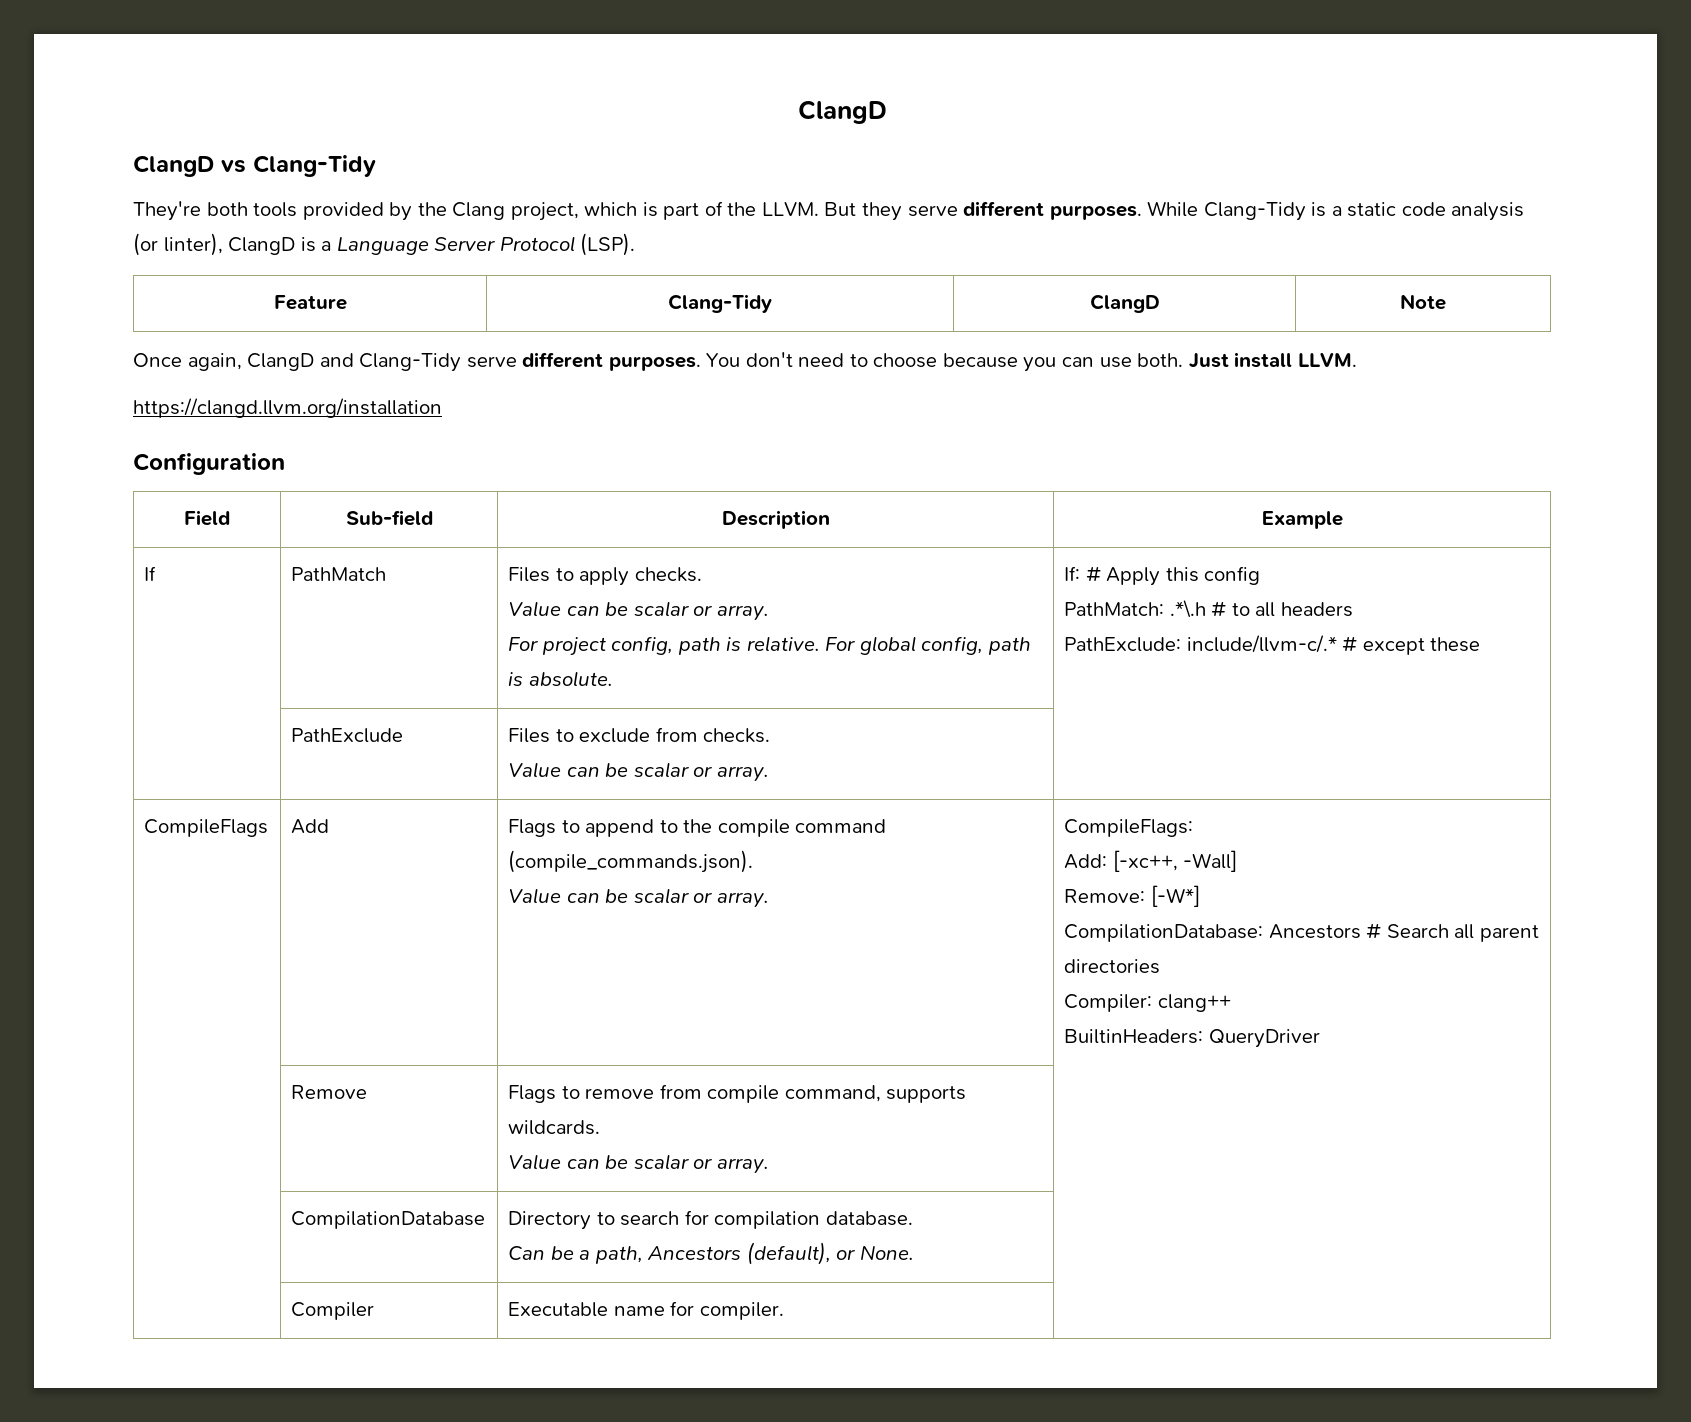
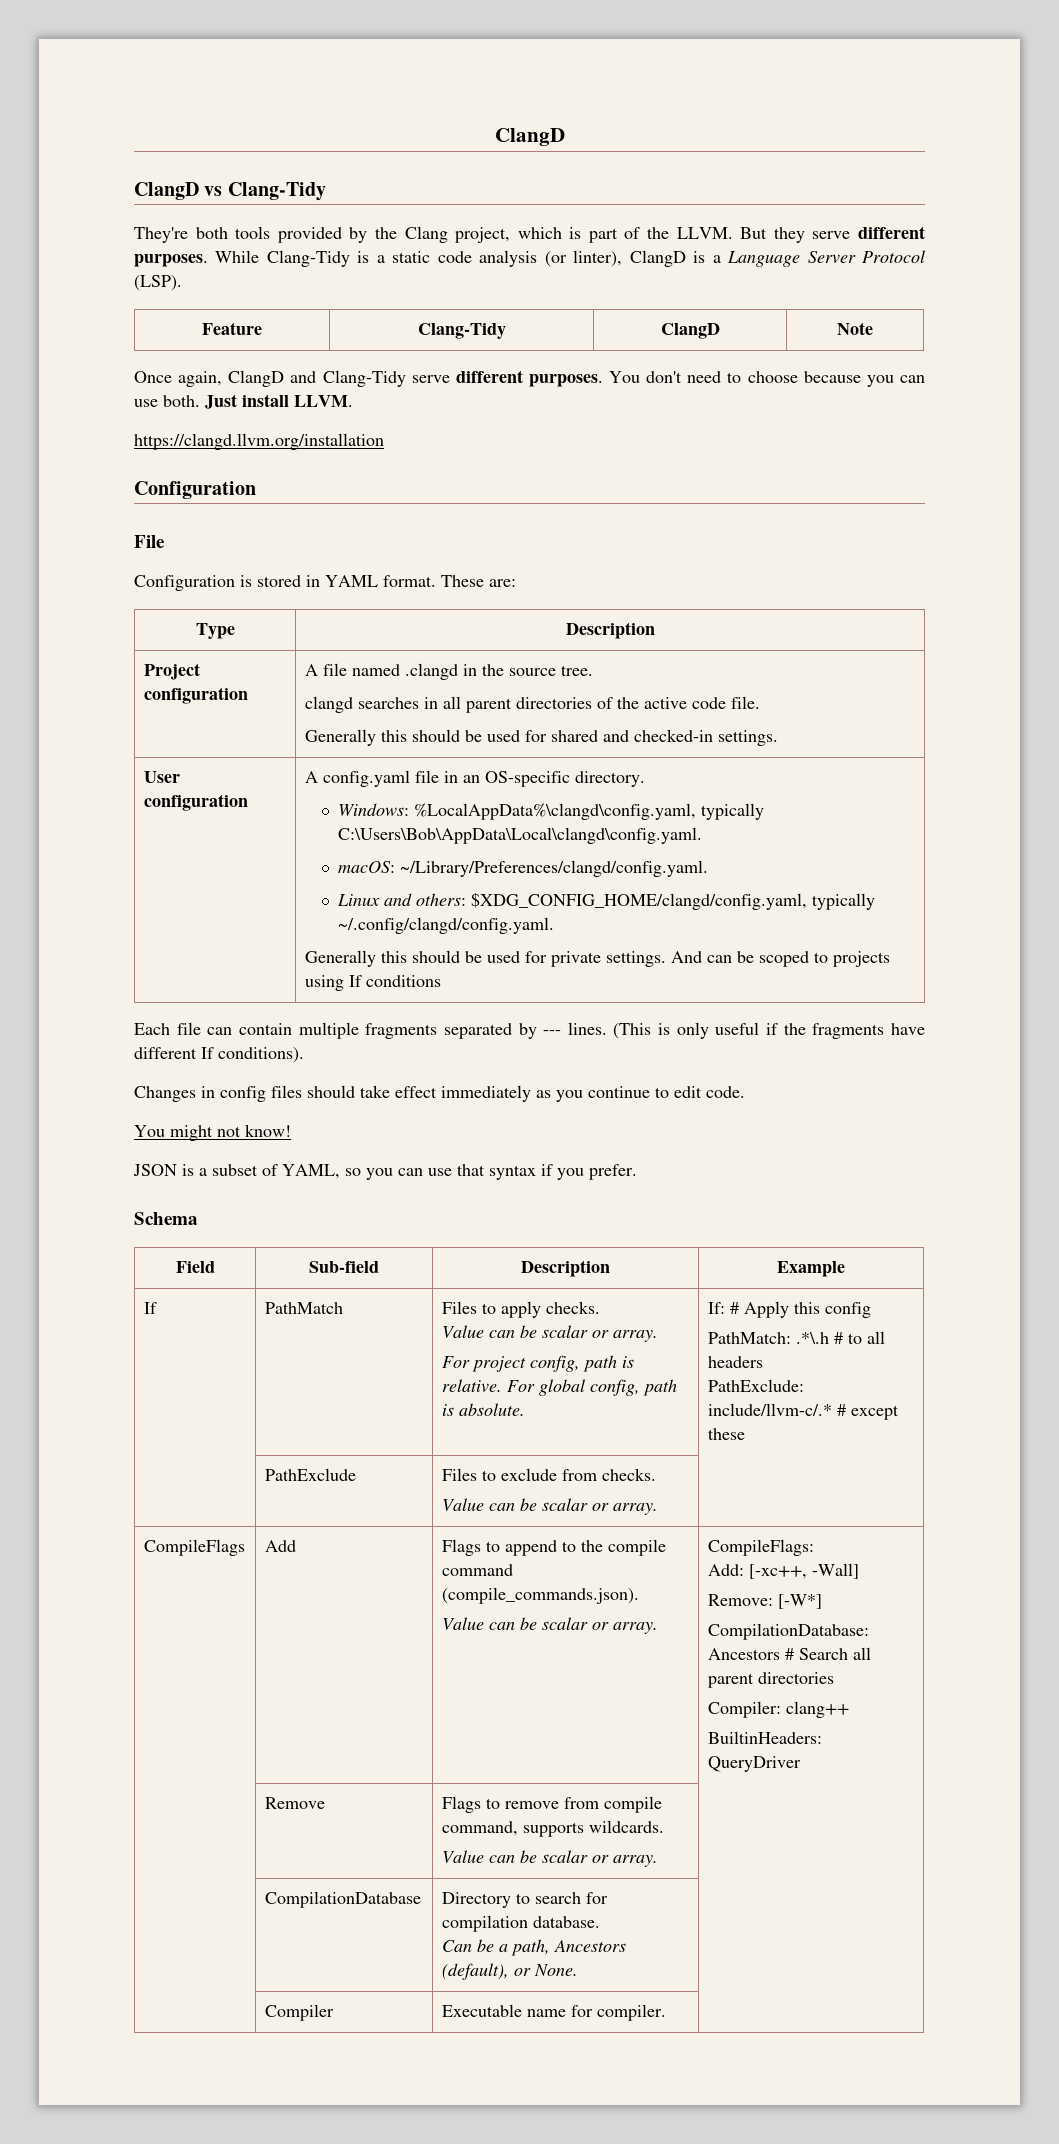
+ File
+ Configuration is stored in YAML format. These are:
+ Type | Description
+ Project configuration | A file named .clangd in the source tree.
+ clangd searches in all parent directories of the active code file.
+ Generally this should be used for shared and checked-in settings.
+ User configuration | A config.yaml file in an OS-specific directory.
+ Windows: %LocalAppData%\clangd\config.yaml, typically C:\Users\Bob\AppData\Local\clangd\config.yaml.
+ macOS: ~/Library/Preferences/clangd/config.yaml.
+ Linux and others: $XDG_CONFIG_HOME/clangd/config.yaml, typically ~/.config/clangd/config.yaml.
+ Generally this should be used for private settings. And can be scoped to projects using If conditions
+ Each file can contain multiple fragments separated by --- lines. (This is only useful if the fragments have different If conditions).
+ Changes in config files should take effect immediately as you continue to edit code.
+ You might not know!
+ JSON is a subset of YAML, so you can use that syntax if you prefer.
+ Schema

